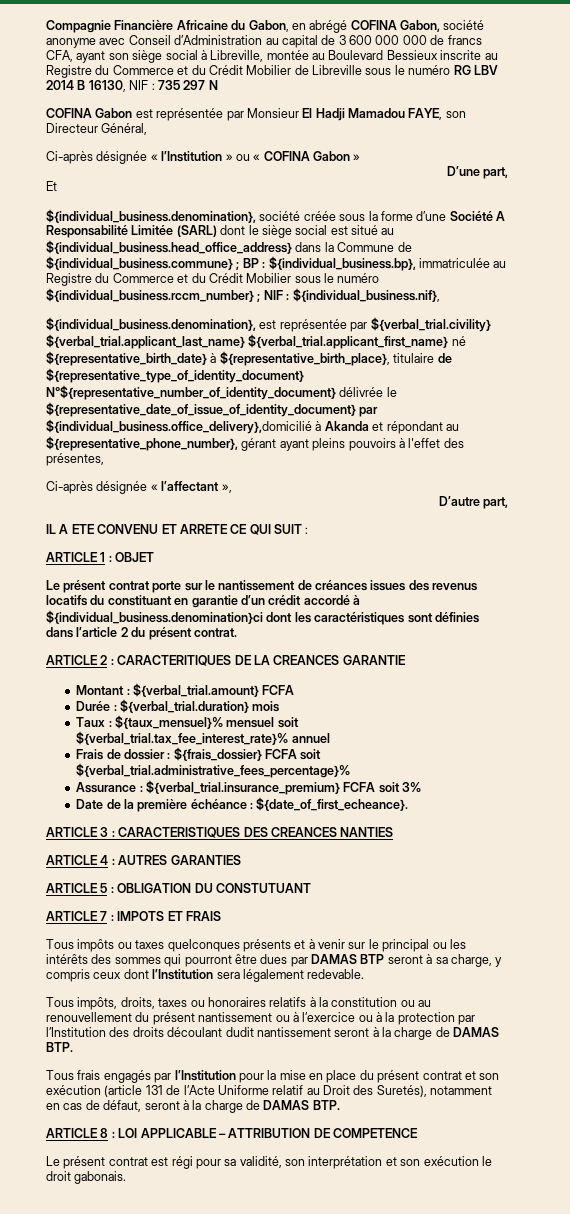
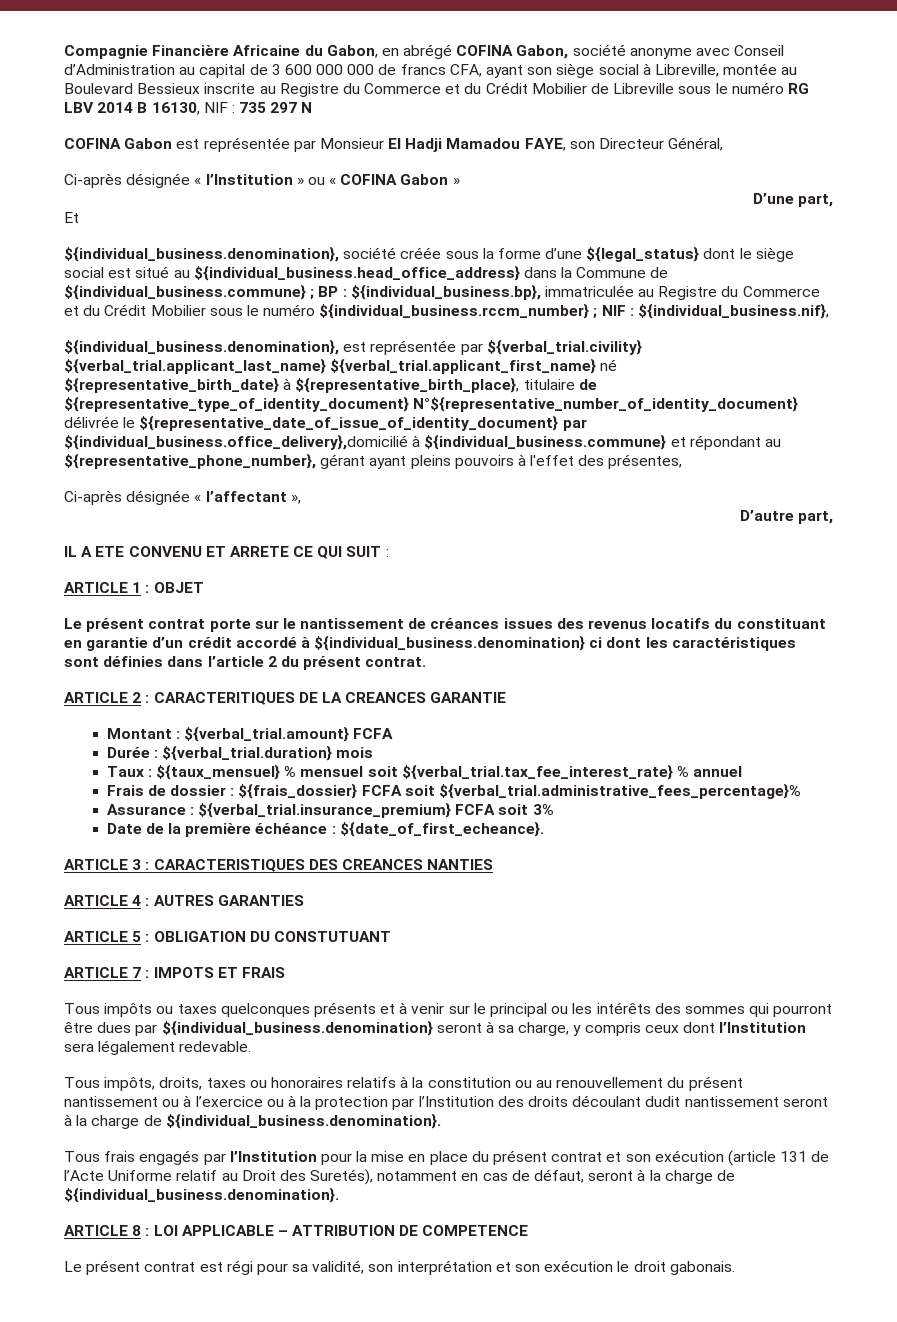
- ${individual_business.denomination}, société créée sous la forme d’une Société A Responsabilité Limitée (SARL) dont le siège social est situé au ${individual_business.head_office_address} dans la Commune de ${individual_business.commune} ; BP : ${individual_business.bp}, immatriculée au Registre du Commerce et du Crédit Mobilier sous le numéro ${individual_business.rccm_number} ; NIF : ${individual_business.nif},
+ ${individual_business.denomination}, société créée sous la forme d’une ${legal_status} dont le siège social est situé au ${individual_business.head_office_address} dans la Commune de ${individual_business.commune} ; BP : ${individual_business.bp}, immatriculée au Registre du Commerce et du Crédit Mobilier sous le numéro ${individual_business.rccm_number} ; NIF : ${individual_business.nif},
- ${individual_business.denomination}, est représentée par ${verbal_trial.civility} ${verbal_trial.applicant_last_name} ${verbal_trial.applicant_first_name} né ${representative_birth_date} à ${representative_birth_place}, titulaire de ${representative_type_of_identity_document} N°${representative_number_of_identity_document} délivrée le ${representative_date_of_issue_of_identity_document} par ${individual_business.office_delivery},domicilié à Akanda et répondant au ${representative_phone_number}, gérant ayant pleins pouvoirs à l'effet des présentes,
+ ${individual_business.denomination}, est représentée par ${verbal_trial.civility} ${verbal_trial.applicant_last_name} ${verbal_trial.applicant_first_name} né ${representative_birth_date} à ${representative_birth_place}, titulaire de ${representative_type_of_identity_document} N°${representative_number_of_identity_document} délivrée le ${representative_date_of_issue_of_identity_document} par ${individual_business.office_delivery},domicilié à ${individual_business.commune} et répondant au ${representative_phone_number}, gérant ayant pleins pouvoirs à l'effet des présentes,
- Le présent contrat porte sur le nantissement de créances issues des revenus locatifs du constituant en garantie d’un crédit accordé à ${individual_business.denomination}ci dont les caractéristiques sont définies dans l’article 2 du présent contrat.
+ Le présent contrat porte sur le nantissement de créances issues des revenus locatifs du constituant en garantie d’un crédit accordé à ${individual_business.denomination} ci dont les caractéristiques sont définies dans l’article 2 du présent contrat.
- Taux : ${taux_mensuel}% mensuel soit ${verbal_trial.tax_fee_interest_rate}% annuel
+ Taux : ${taux_mensuel} % mensuel soit ${verbal_trial.tax_fee_interest_rate} % annuel
- Tous impôts ou taxes quelconques présents et à venir sur le principal ou les intérêts des sommes qui pourront être dues par DAMAS BTP seront à sa charge, y compris ceux dont l’Institution sera légalement redevable.
+ Tous impôts ou taxes quelconques présents et à venir sur le principal ou les intérêts des sommes qui pourront être dues par ${individual_business.denomination} seront à sa charge, y compris ceux dont l’Institution sera légalement redevable.
- Tous impôts, droits, taxes ou honoraires relatifs à la constitution ou au renouvellement du présent nantissement ou à l’exercice ou à la protection par l’Institution des droits découlant dudit nantissement seront à la charge de DAMAS BTP.
+ Tous impôts, droits, taxes ou honoraires relatifs à la constitution ou au renouvellement du présent nantissement ou à l’exercice ou à la protection par l’Institution des droits découlant dudit nantissement seront à la charge de ${individual_business.denomination}.
- Tous frais engagés par l’Institution pour la mise en place du présent contrat et son exécution (article 131 de l’Acte Uniforme relatif au Droit des Suretés), notamment en cas de défaut, seront à la charge de DAMAS BTP.
+ Tous frais engagés par l’Institution pour la mise en place du présent contrat et son exécution (article 131 de l’Acte Uniforme relatif au Droit des Suretés), notamment en cas de défaut, seront à la charge de ${individual_business.denomination}.

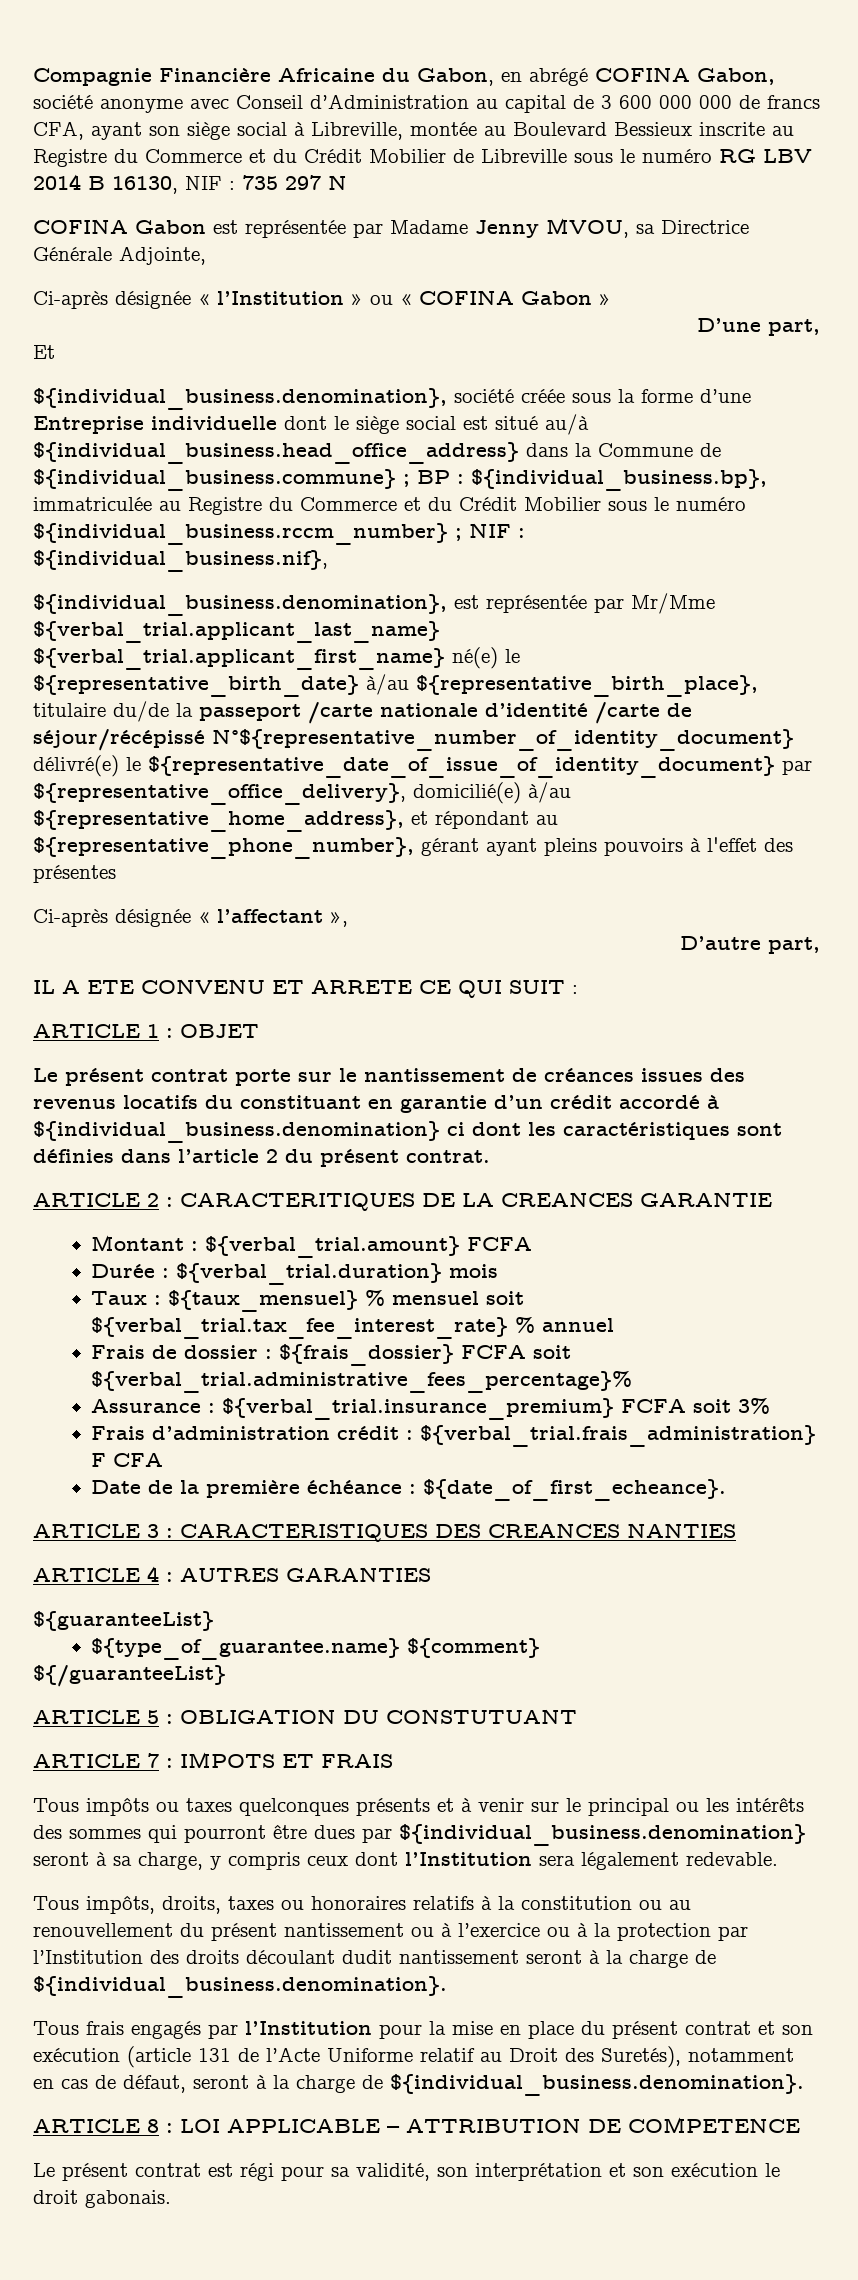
- COFINA Gabon est représentée par Monsieur El Hadji Mamadou FAYE, son Directeur Général,
+ COFINA Gabon est représentée par Madame Jenny MVOU, sa Directrice Générale Adjointe,
- ${individual_business.denomination}, société créée sous la forme d’une ${legal_status} dont le siège social est situé au ${individual_business.head_office_address} dans la Commune de ${individual_business.commune} ; BP : ${individual_business.bp}, immatriculée au Registre du Commerce et du Crédit Mobilier sous le numéro ${individual_business.rccm_number} ; NIF : ${individual_business.nif},
+ ${individual_business.denomination}, société créée sous la forme d’une Entreprise individuelle dont le siège social est situé au/à ${individual_business.head_office_address} dans la Commune de ${individual_business.commune} ; BP : ${individual_business.bp}, immatriculée au Registre du Commerce et du Crédit Mobilier sous le numéro ${individual_business.rccm_number} ; NIF : ${individual_business.nif},
- ${individual_business.denomination}, est représentée par ${verbal_trial.civility} ${verbal_trial.applicant_last_name} ${verbal_trial.applicant_first_name} né ${representative_birth_date} à ${representative_birth_place}, titulaire de ${representative_type_of_identity_document} N°${representative_number_of_identity_document} délivrée le ${representative_date_of_issue_of_identity_document} par ${individual_business.office_delivery},domicilié à ${individual_business.commune} et répondant au ${representative_phone_number}, gérant ayant pleins pouvoirs à l'effet des présentes,
+ ${individual_business.denomination}, est représentée par Mr/Mme ${verbal_trial.applicant_last_name} ${verbal_trial.applicant_first_name} né(e) le ${representative_birth_date} à/au ${representative_birth_place}, titulaire du/de la passeport /carte nationale d’identité /carte de séjour/récépissé N°${representative_number_of_identity_document} délivré(e) le ${representative_date_of_issue_of_identity_document} par ${representative_office_delivery}, domicilié(e) à/au ${representative_home_address}, et répondant au ${representative_phone_number}, gérant ayant pleins pouvoirs à l'effet des présentes
+ Frais d’administration crédit : ${verbal_trial.frais_administration} F CFA
+ ${guaranteeList}
+ ${type_of_guarantee.name} ${comment}
+ ${/guaranteeList}

